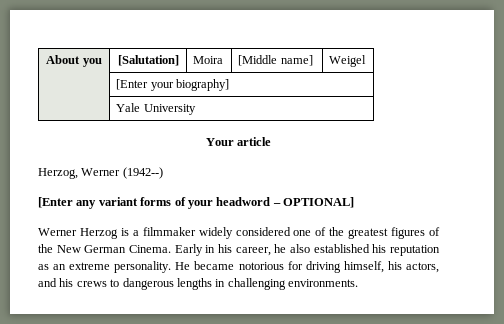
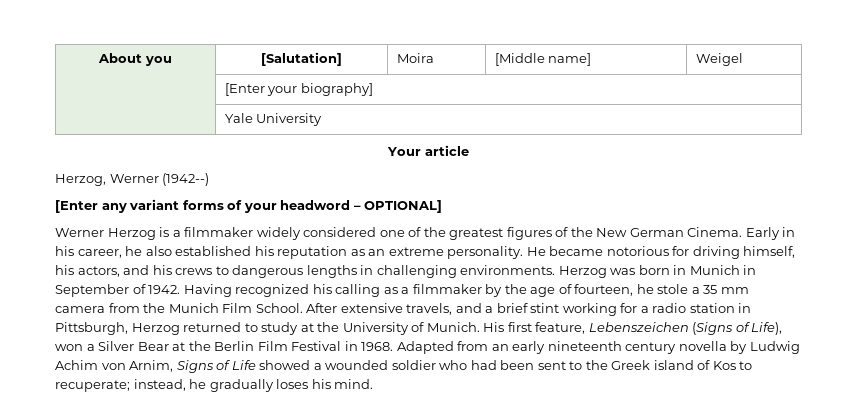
+ Herzog was born in Munich in September of 1942. Having recognized his calling as a filmmaker by the age of fourteen, he stole a 35 mm camera from the Munich Film School. After extensive travels, and a brief stint working for a radio station in Pittsburgh, Herzog returned to study at the University of Munich. His first feature, Lebenszeichen (Signs of Life), won a Silver Bear at the Berlin Film Festival in 1968. Adapted from an early nineteenth century novella by Ludwig Achim von Arnim, Signs of Life showed a wounded soldier who had been sent to the Greek island of Kos to recuperate; instead, he gradually loses his mind.

